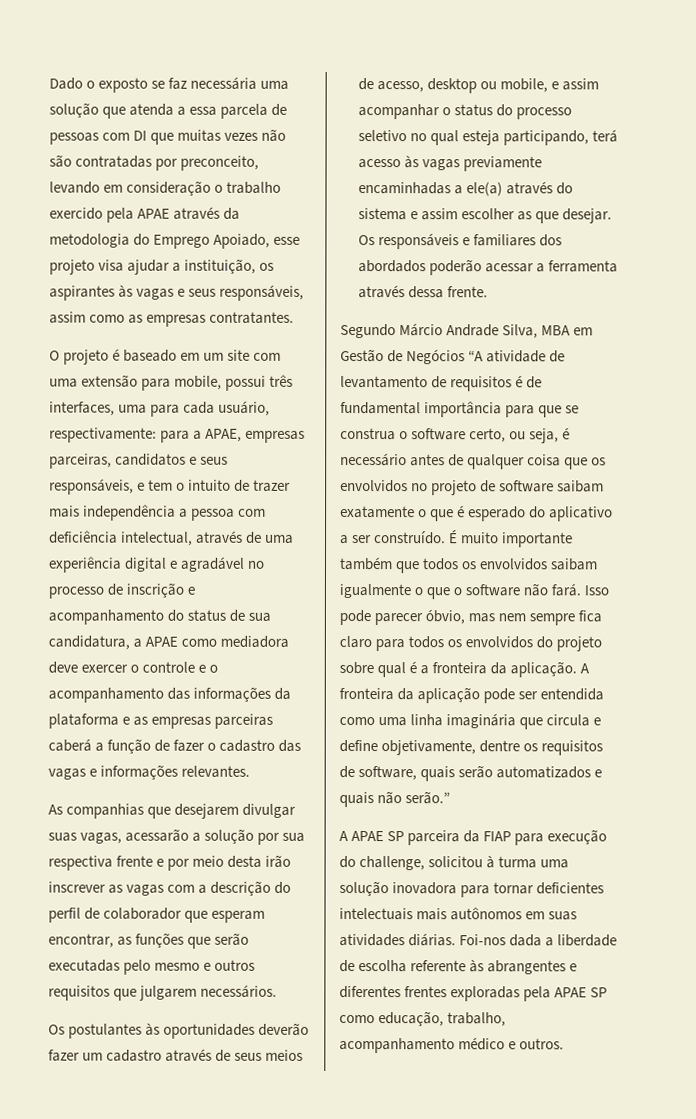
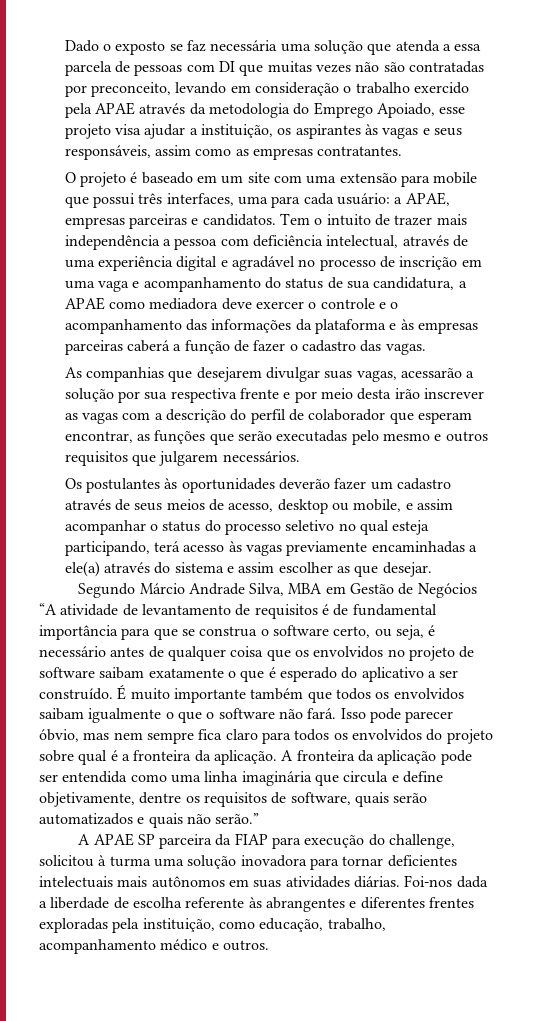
- O projeto é baseado em um site com uma extensão para mobile, possui três interfaces, uma para cada usuário, respectivamente: para a APAE, empresas parceiras, candidatos e seus responsáveis, e tem o intuito de trazer mais independência a pessoa com deficiência intelectual, através de uma experiência digital e agradável no processo de inscrição e acompanhamento do status de sua candidatura, a APAE como mediadora deve exercer o controle e o acompanhamento das informações da plataforma e as empresas parceiras caberá a função de fazer o cadastro das vagas e informações relevantes.
+ O projeto é baseado em um site com uma extensão para mobile que possui três interfaces, uma para cada usuário: a APAE, empresas parceiras e candidatos. Tem o intuito de trazer mais independência a pessoa com deficiência intelectual, através de uma experiência digital e agradável no processo de inscrição em uma vaga e acompanhamento do status de sua candidatura, a APAE como mediadora deve exercer o controle e o acompanhamento das informações da plataforma e às empresas parceiras caberá a função de fazer o cadastro das vagas.
- Os responsáveis e familiares dos abordados poderão acessar a ferramenta através dessa frente.
- Foi-nos dada a liberdade de escolha referente às abrangentes e diferentes frentes exploradas pela APAE SP como educação, trabalho, acompanhamento médico e outros.
+ Foi-nos dada a liberdade de escolha referente às abrangentes e diferentes frentes exploradas pela instituição, como educação, trabalho, acompanhamento médico e outros.

